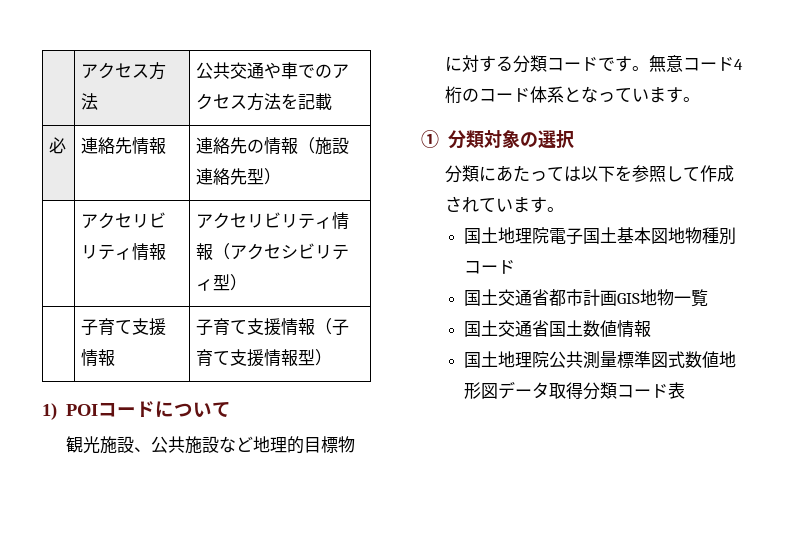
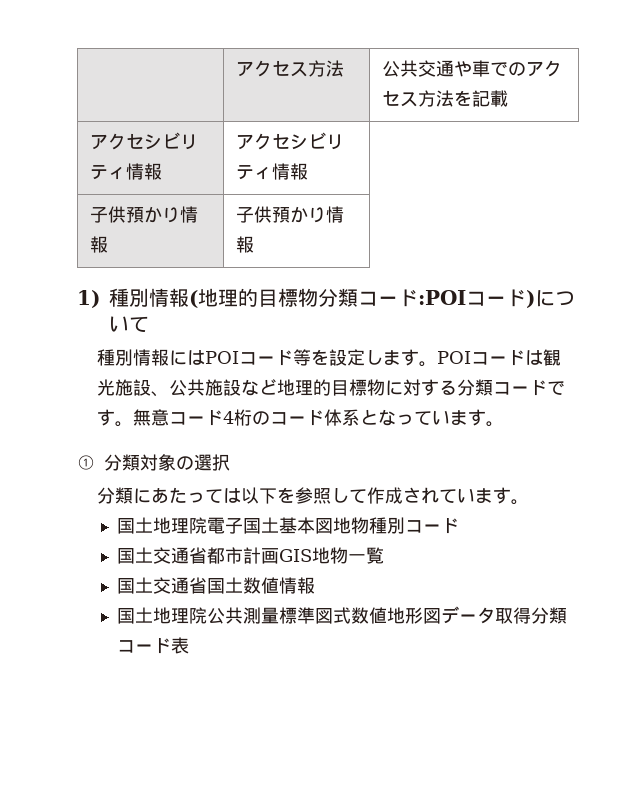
- 必 | 連絡先情報 | 連絡先の情報（施設連絡先型）
- | アクセリビリティ情報 | アクセリビリティ情報（アクセシビリティ型）
- | 子育て支援情報 | 子育て支援情報（子育て支援情報型）
- 1) POIコードについて
- 観光施設、公共施設など地理的目標物に対する分類コードです。
+ アクセシビリティ情報 | アクセシビリティ情報
+ 子供預かり情報 | 子供預かり情報
+ 1)種別情報(地理的目標物分類コード:POIコード)について
+ 種別情報にはPOIコード等を設定します。POIコードは観光施設、公共施設など地理的目標物に対する分類コードです。

